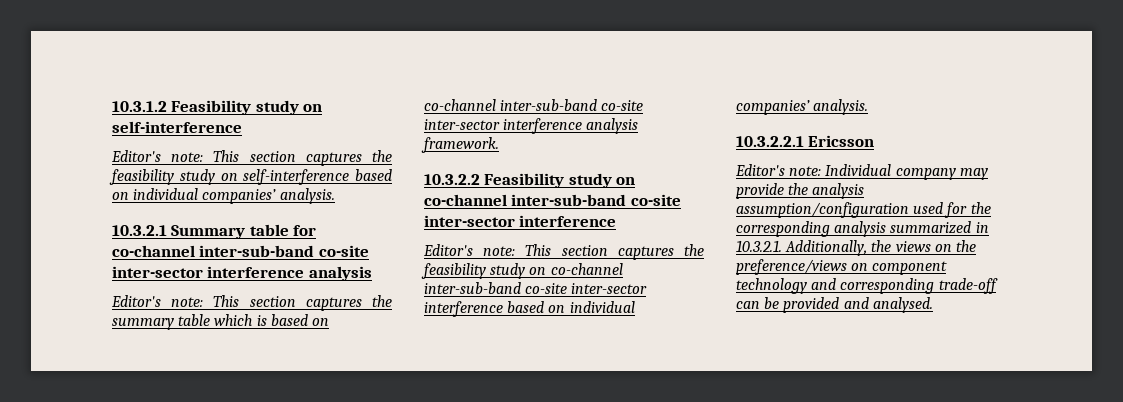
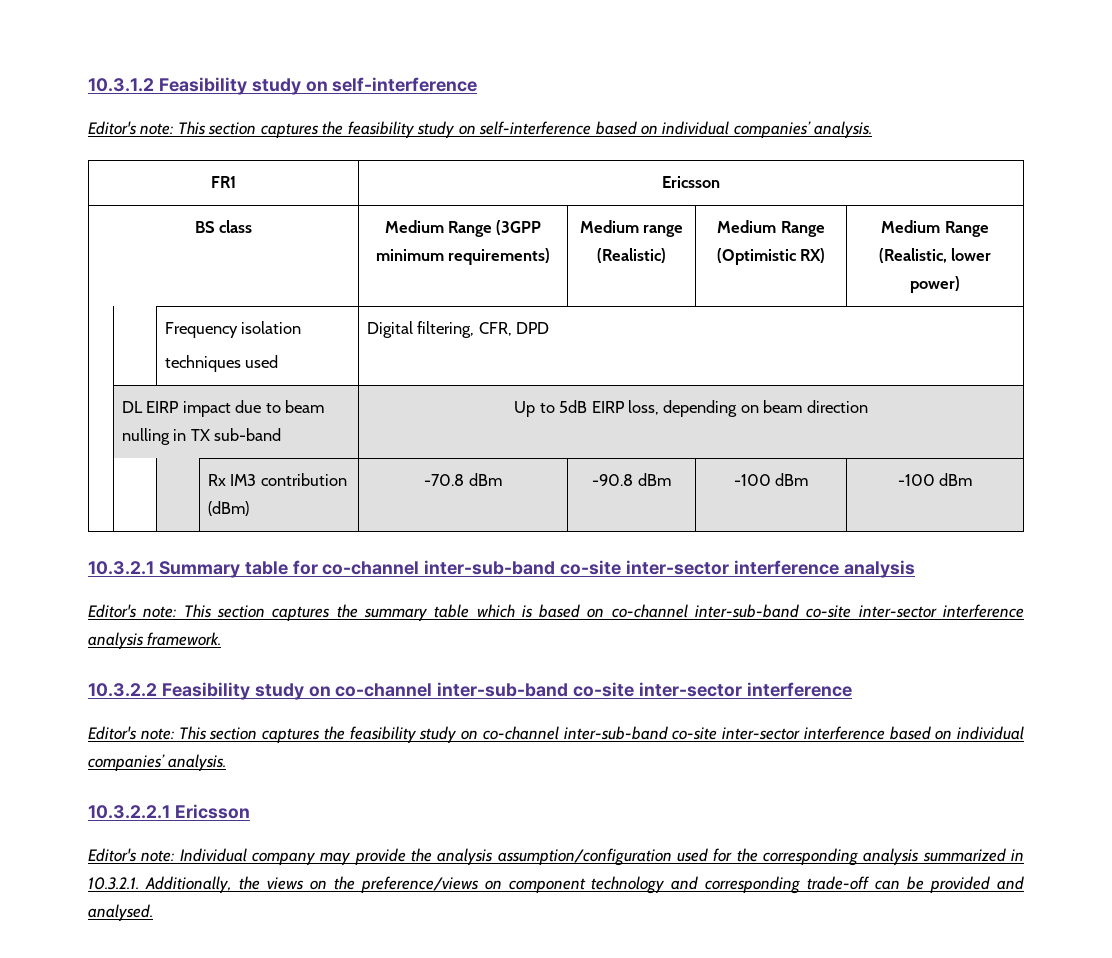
+ FR1 | Ericsson
+ BS class | Medium Range (3GPP minimum requirements) | Medium range (Realistic) | Medium Range (Optimistic RX) | Medium Range (Realistic, lower power)
+ | | Frequency isolation
+ techniques used | Digital filtering, CFR, DPD
+ | DL EIRP impact due to beam nulling in TX sub-band | Up to 5dB EIRP loss, depending on beam direction
+ | | | Rx IM3 contribution (dBm) | -70.8 dBm | -90.8 dBm | -100 dBm | -100 dBm

